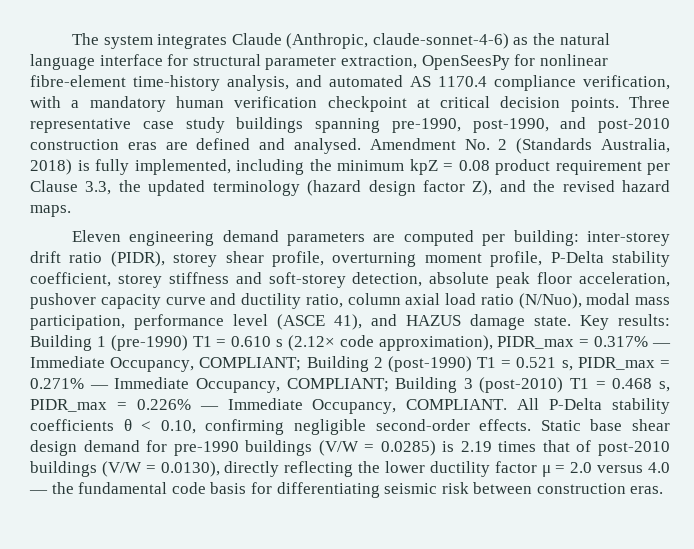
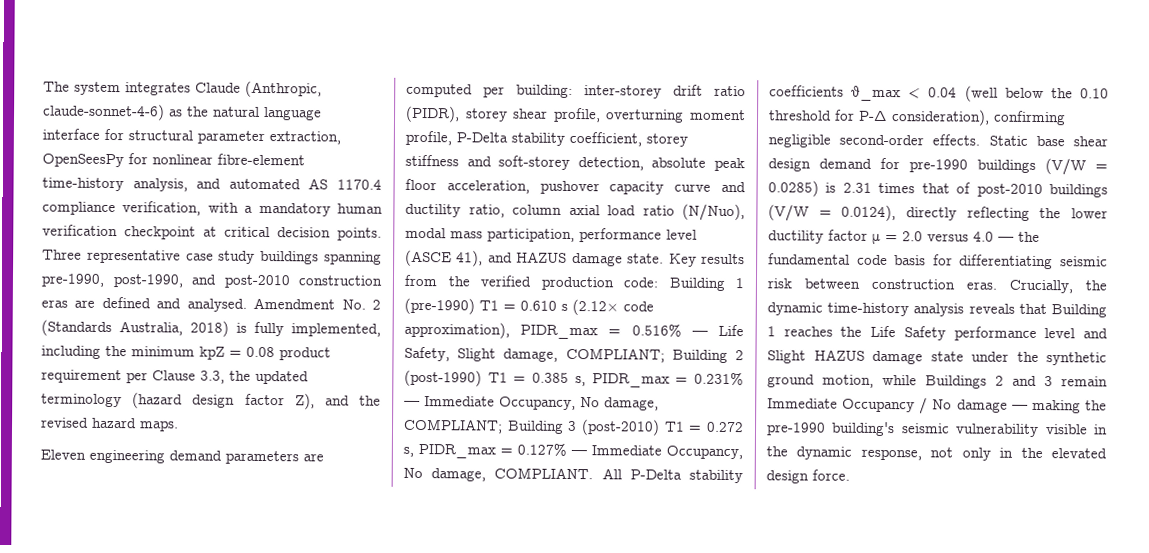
- Key results: Building 1 (pre-1990) T1 = 0.610 s (2.12× code approximation), PIDR_max = 0.317% — Immediate Occupancy, COMPLIANT; Building 2 (post-1990) T1 = 0.521 s, PIDR_max = 0.271% — Immediate Occupancy, COMPLIANT; Building 3 (post-2010) T1 = 0.468 s, PIDR_max = 0.226% — Immediate Occupancy, COMPLIANT.
+ Key results from the verified production code: Building 1 (pre-1990) T1 = 0.610 s (2.12× code approximation), PIDR_max = 0.516% — Life Safety, Slight damage, COMPLIANT; Building 2 (post-1990) T1 = 0.385 s, PIDR_max = 0.231% — Immediate Occupancy, No damage, COMPLIANT; Building 3 (post-2010) T1 = 0.272 s, PIDR_max = 0.127% — Immediate Occupancy, No damage, COMPLIANT.
- All P-Delta stability coefficients θ < 0.10, confirming negligible second-order effects.
+ All P-Delta stability coefficients θ_max < 0.04 (well below the 0.10 threshold for P-Δ consideration), confirming negligible second-order effects.
- Static base shear design demand for pre-1990 buildings (V/W = 0.0285) is 2.19 times that of post-2010 buildings (V/W = 0.0130), directly reflecting the lower ductility factor μ = 2.0 versus 4.0 — the fundamental code basis for differentiating seismic risk between construction eras.
+ Static base shear design demand for pre-1990 buildings (V/W = 0.0285) is 2.31 times that of post-2010 buildings (V/W = 0.0124), directly reflecting the lower ductility factor μ = 2.0 versus 4.0 — the fundamental code basis for differentiating seismic risk between construction eras.
+ Crucially, the dynamic time-history analysis reveals that Building 1 reaches the Life Safety performance level and Slight HAZUS damage state under the synthetic ground motion, while Buildings 2 and 3 remain Immediate Occupancy / No damage — making the pre-1990 building's seismic vulnerability visible in the dynamic response, not only in the elevated design force.

